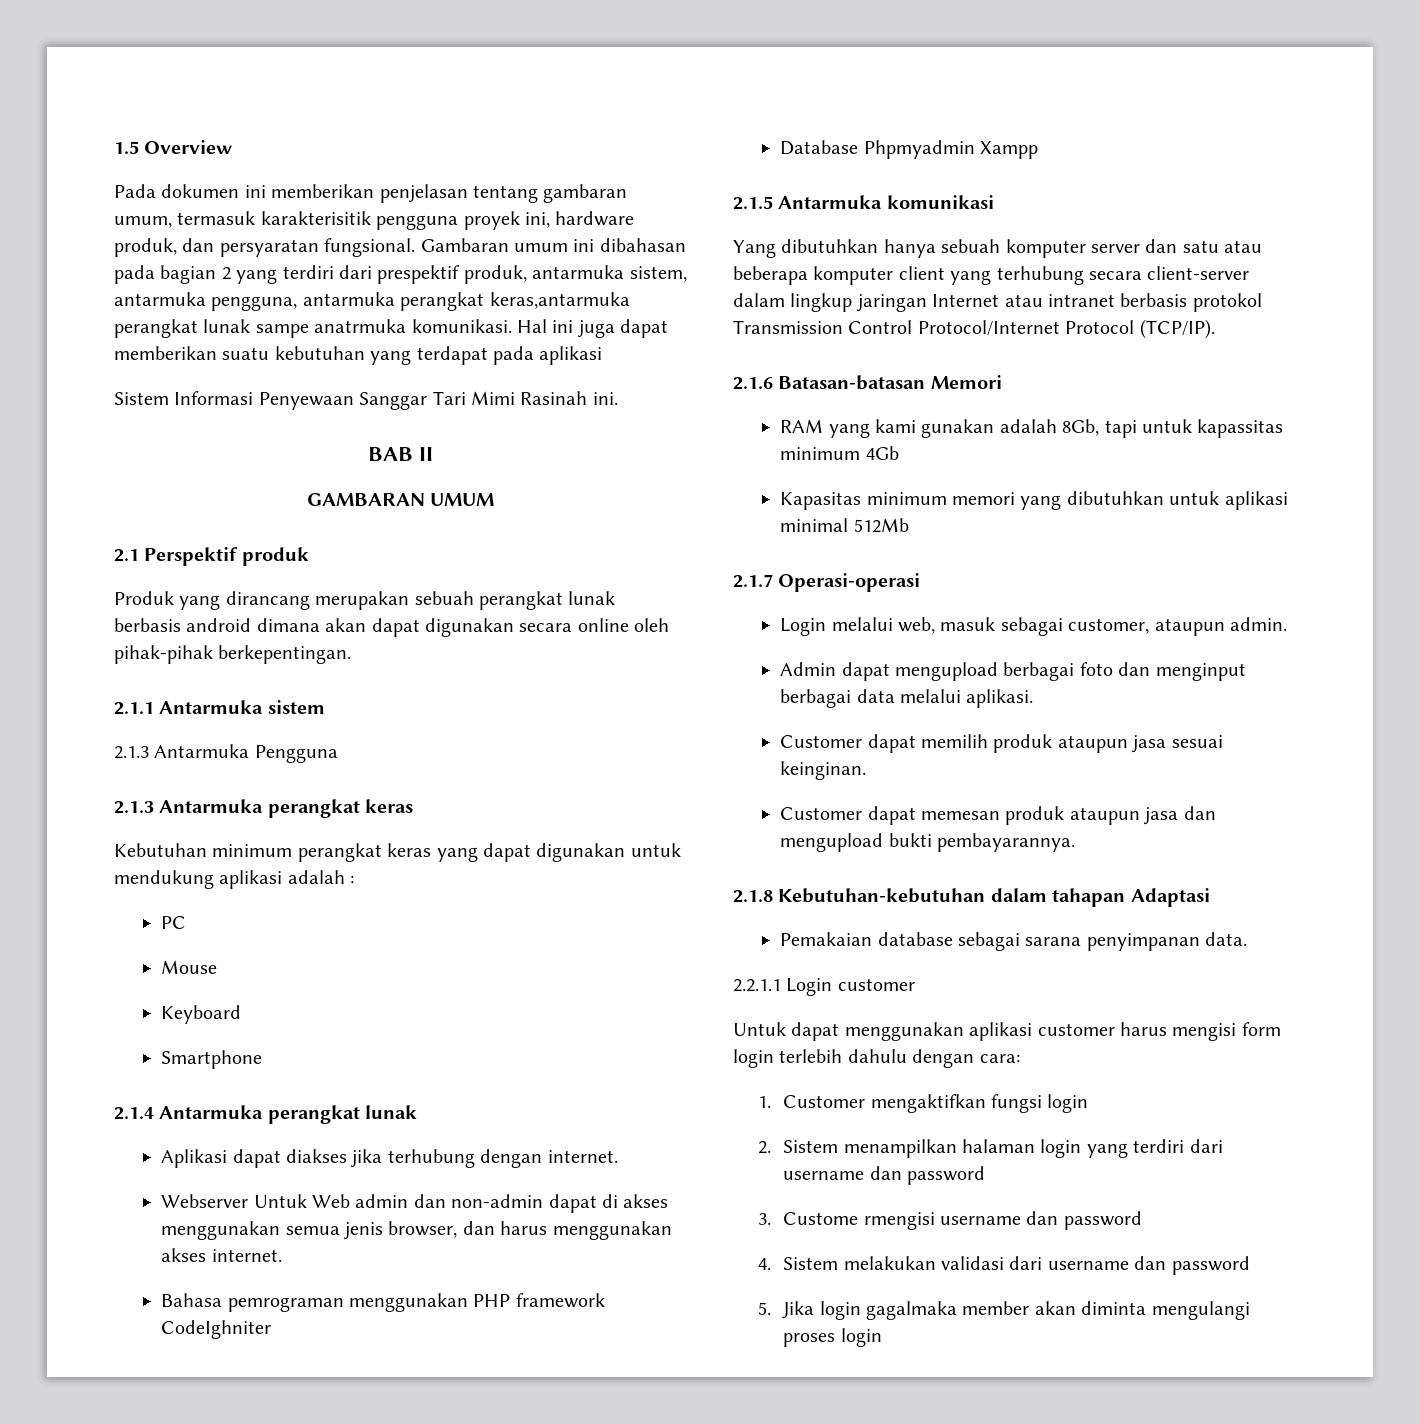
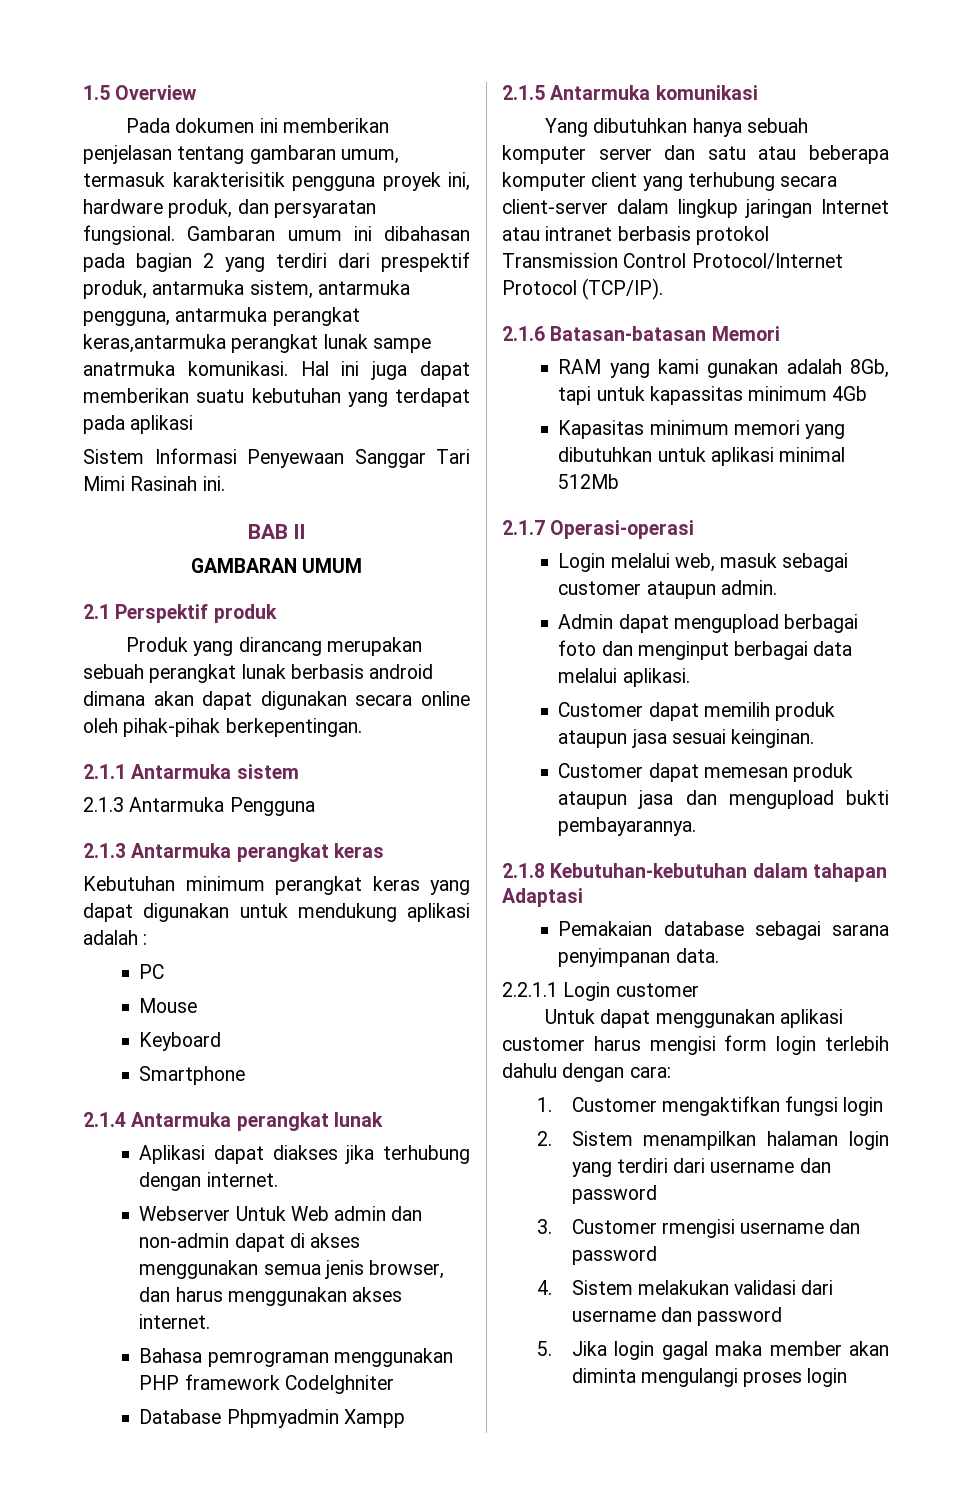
- Login melalui web, masuk sebagai customer, ataupun admin.
+ Login melalui web, masuk sebagai customer ataupun admin.
- 3. Custome rmengisi username dan password
+ 3. Customer rmengisi username dan password
- 5. Jika login gagalmaka member akan diminta mengulangi proses login
+ 5. Jika login gagal maka member akan diminta mengulangi proses login

